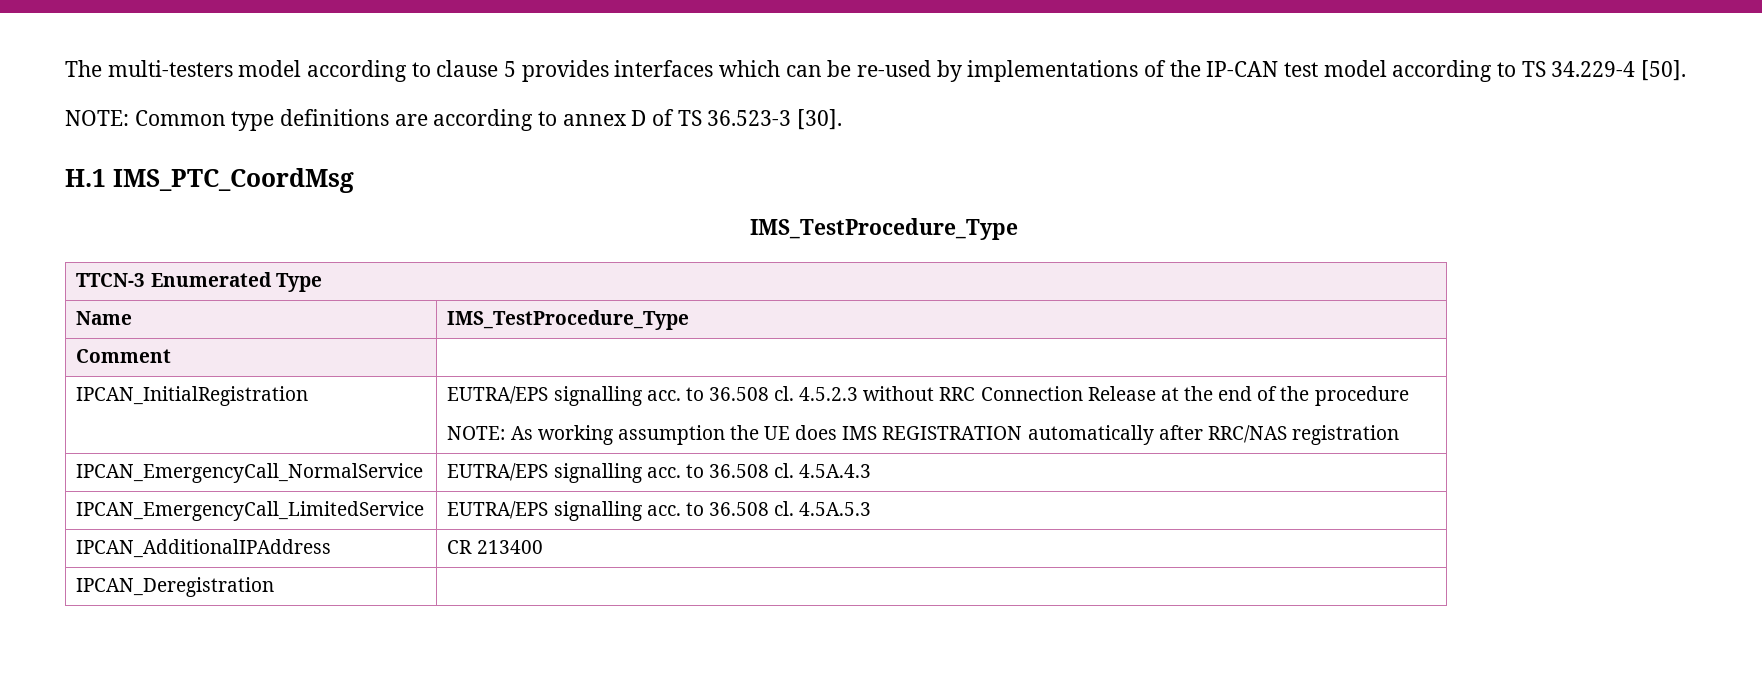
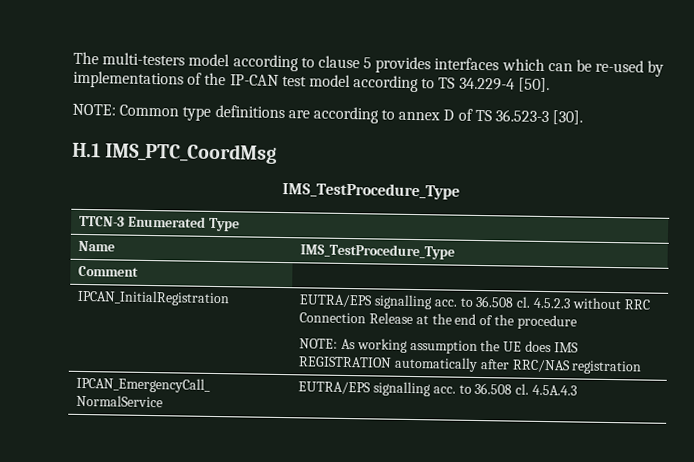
- IPCAN_EmergencyCall_LimitedService | EUTRA/EPS signalling acc. to 36.508 cl. 4.5A.5.3
- IPCAN_AdditionalIPAddress | CR 213400
- IPCAN_Deregistration |

